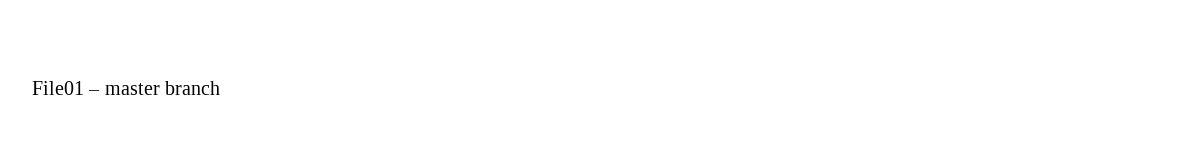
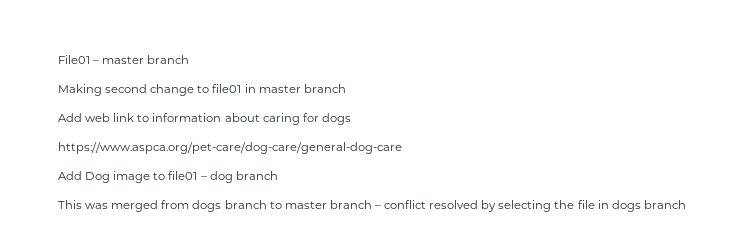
+ Making second change to file01 in master branch
+ Add web link to information about caring for dogs
+ https://www.aspca.org/pet-care/dog-care/general-dog-care
+ Add Dog image to file01 – dog branch
+ This was merged from dogs branch to master branch – conflict resolved by selecting the file in dogs branch

